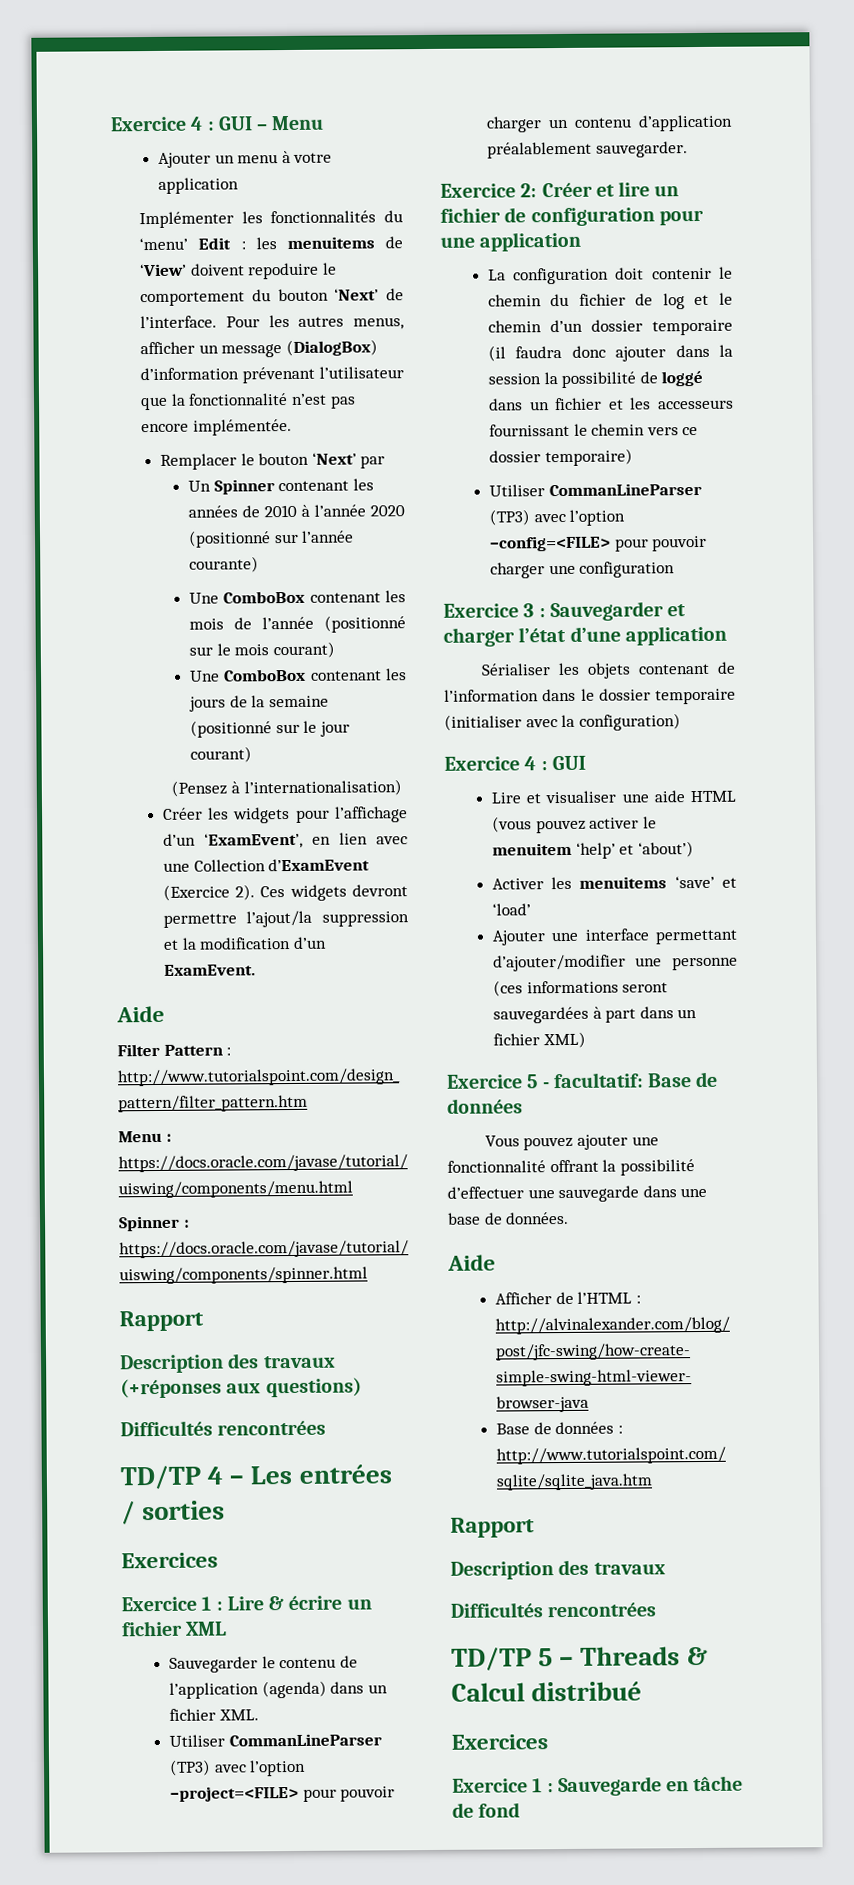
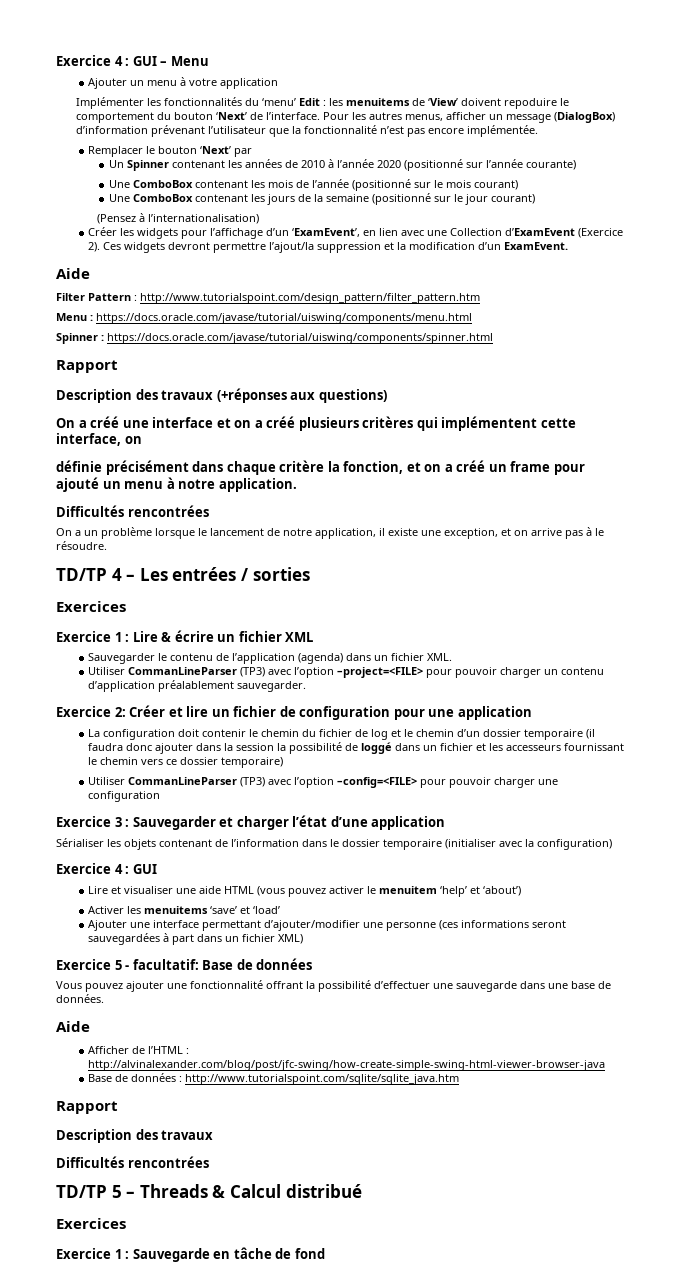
  Description des travaux (+réponses aux questions)
+ On a créé une interface et on a créé plusieurs critères qui implémentent cette interface, on
+ définie précisément dans chaque critère la fonction, et on a créé un frame pour ajouté un menu à notre application.
  Difficultés rencontrées
+ On a un problème lorsque le lancement de notre application, il existe une exception, et on arrive pas à le résoudre.

